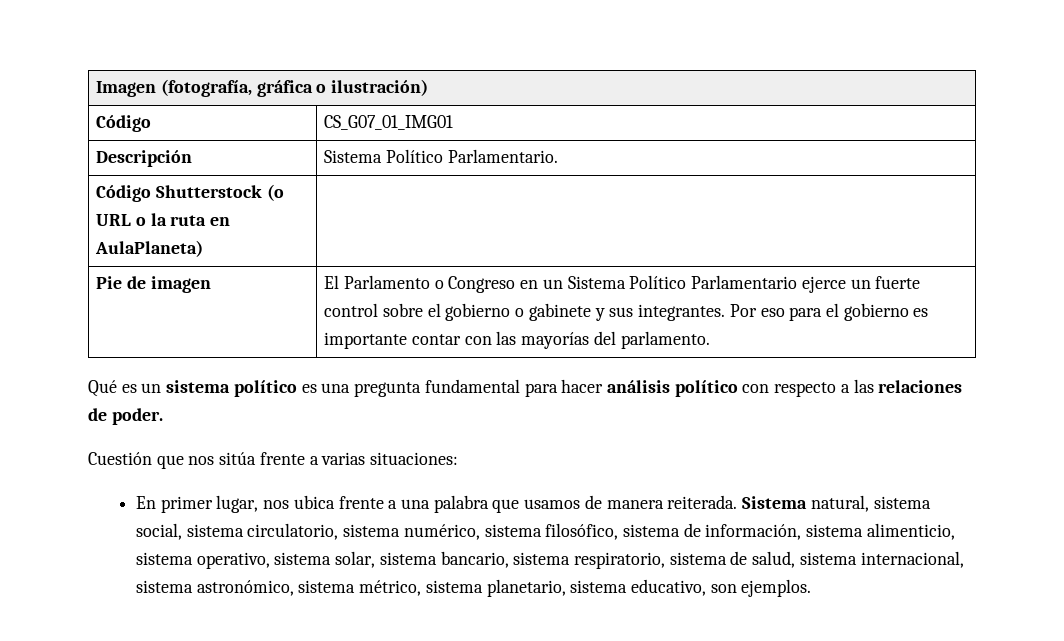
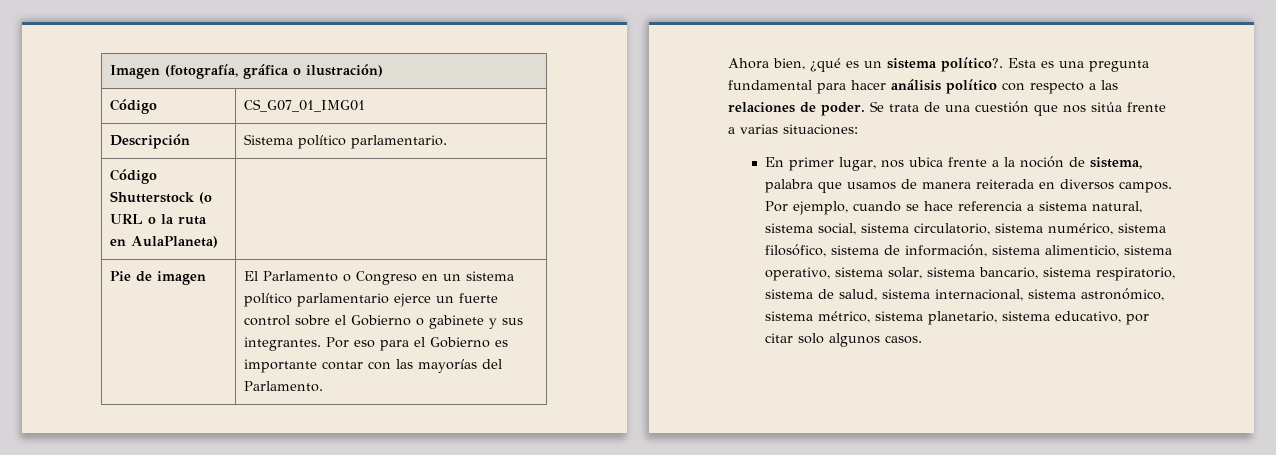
- Descripción | Sistema Político Parlamentario.
+ Descripción | Sistema político parlamentario.
- Pie de imagen | El Parlamento o Congreso en un Sistema Político Parlamentario ejerce un fuerte control sobre el gobierno o gabinete y sus integrantes. Por eso para el gobierno es importante contar con las mayorías del parlamento.
- Qué es un sistema político es una pregunta fundamental para hacer análisis político con respecto a las relaciones de poder.
- Cuestión que nos sitúa frente a varias situaciones:
+ Pie de imagen | El Parlamento o Congreso en un sistema político parlamentario ejerce un fuerte control sobre el Gobierno o gabinete y sus integrantes. Por eso para el Gobierno es importante contar con las mayorías del Parlamento.
+ Ahora bien, ¿qué es un sistema político?. Esta es una pregunta fundamental para hacer análisis político con respecto a las relaciones de poder. Se trata de una cuestión que nos sitúa frente a varias situaciones:
- En primer lugar, nos ubica frente a una palabra que usamos de manera reiterada. Sistema natural, sistema social, sistema circulatorio, sistema numérico, sistema filosófico, sistema de información, sistema alimenticio, sistema operativo, sistema solar, sistema bancario, sistema respiratorio, sistema de salud, sistema internacional, sistema astronómico, sistema métrico, sistema planetario, sistema educativo, son ejemplos.
+ En primer lugar, nos ubica frente a la noción de sistema, palabra que usamos de manera reiterada en diversos campos. Por ejemplo, cuando se hace referencia a sistema natural, sistema social, sistema circulatorio, sistema numérico, sistema filosófico, sistema de información, sistema alimenticio, sistema operativo, sistema solar, sistema bancario, sistema respiratorio, sistema de salud, sistema internacional, sistema astronómico, sistema métrico, sistema planetario, sistema educativo, por citar solo algunos casos.

